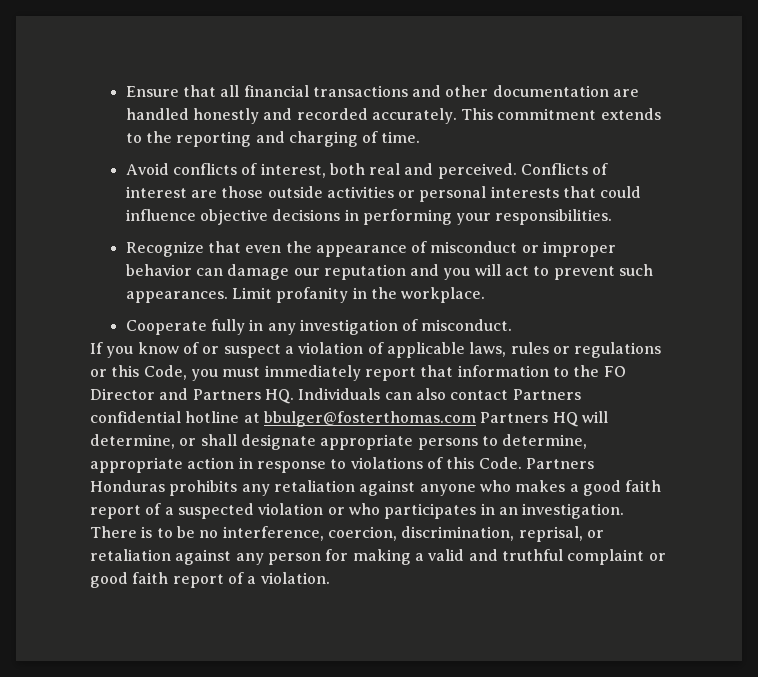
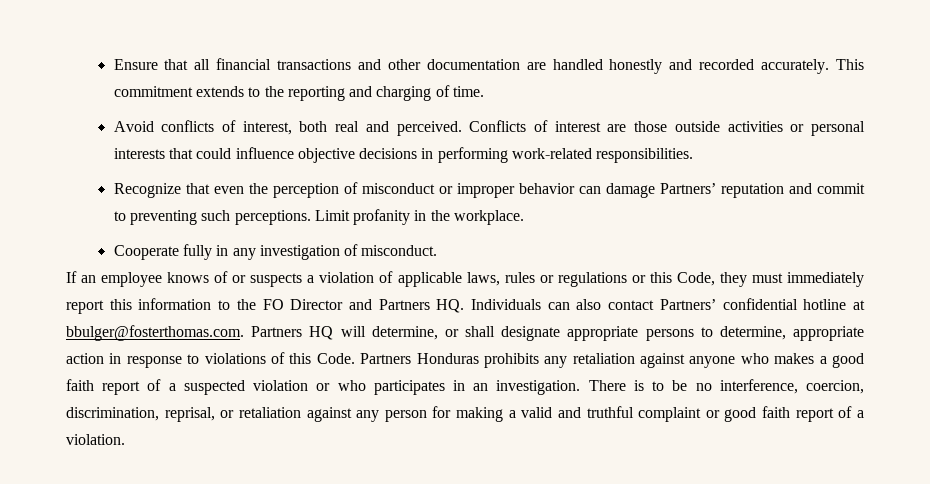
- Conflicts of interest are those outside activities or personal interests that could influence objective decisions in performing your responsibilities.
+ Conflicts of interest are those outside activities or personal interests that could influence objective decisions in performing work-related responsibilities.
- Recognize that even the appearance of misconduct or improper behavior can damage our reputation and you will act to prevent such appearances.
+ Recognize that even the perception of misconduct or improper behavior can damage Partners’ reputation and commit to preventing such perceptions.
- If you know of or suspect a violation of applicable laws, rules or regulations or this Code, you must immediately report that information to the FO Director and Partners HQ. Individuals can also contact Partners confidential hotline at bbulger@fosterthomas.com Partners HQ will determine, or shall designate appropriate persons to determine, appropriate action in response to violations of this Code.
+ If an employee knows of or suspects a violation of applicable laws, rules or regulations or this Code, they must immediately report this information to the FO Director and Partners HQ. Individuals can also contact Partners’ confidential hotline at bbulger@fosterthomas.com. Partners HQ will determine, or shall designate appropriate persons to determine, appropriate action in response to violations of this Code.

